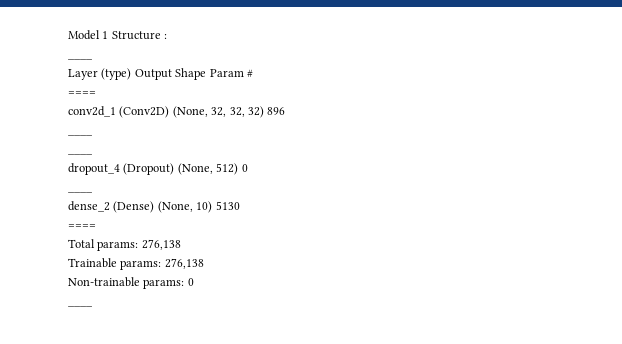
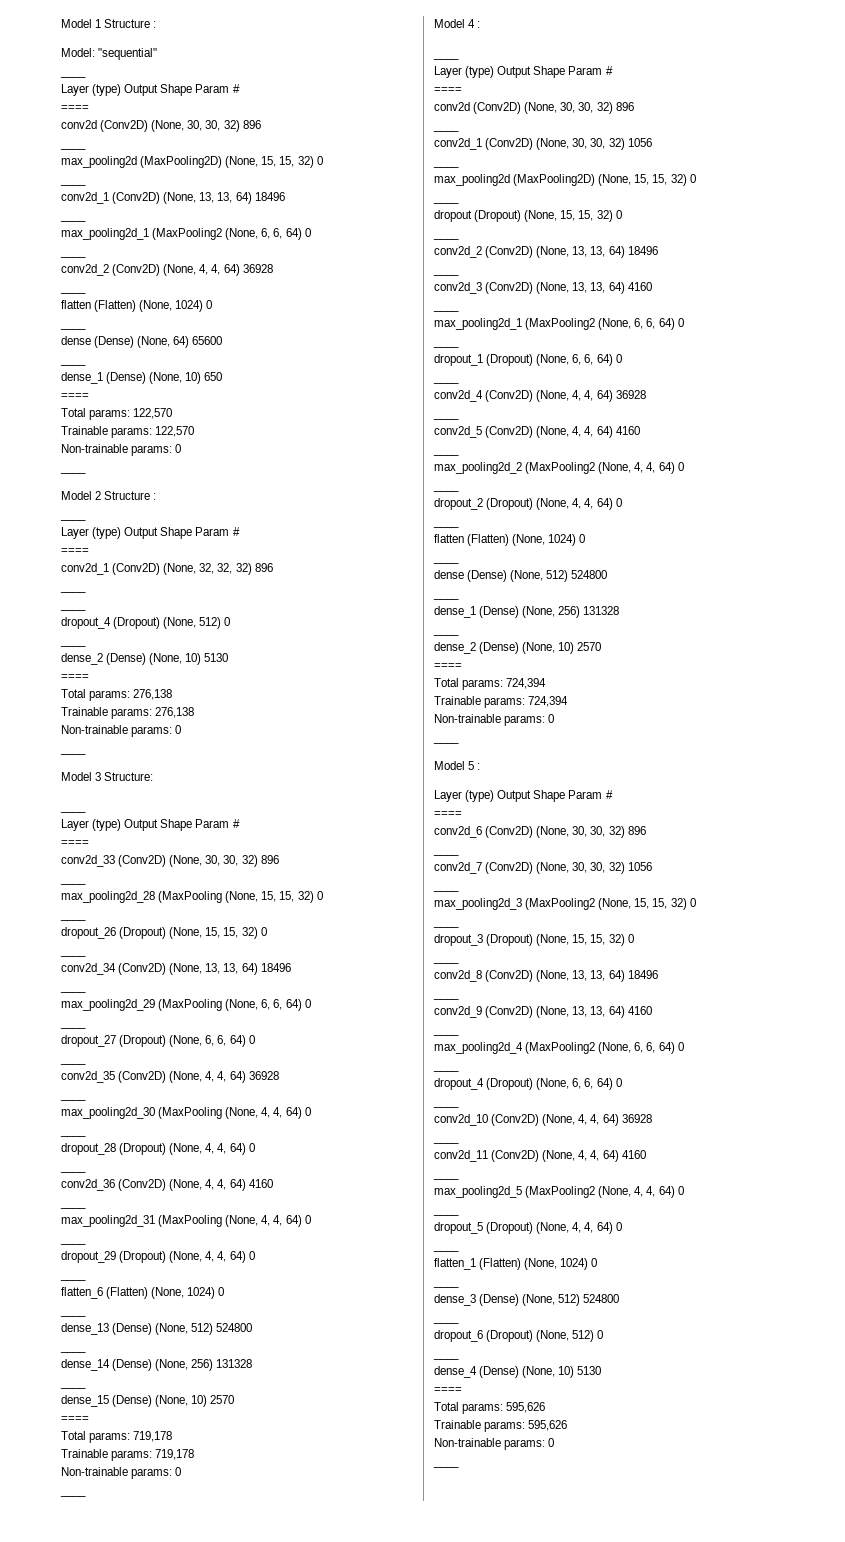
+ Model: "sequential"
+ ____
+ Layer (type) Output Shape Param #
+ ====
+ conv2d (Conv2D) (None, 30, 30, 32) 896
+ ____
+ max_pooling2d (MaxPooling2D) (None, 15, 15, 32) 0
+ ____
+ conv2d_1 (Conv2D) (None, 13, 13, 64) 18496
+ ____
+ max_pooling2d_1 (MaxPooling2 (None, 6, 6, 64) 0
+ ____
+ conv2d_2 (Conv2D) (None, 4, 4, 64) 36928
+ ____
+ flatten (Flatten) (None, 1024) 0
+ ____
+ dense (Dense) (None, 64) 65600
+ ____
+ dense_1 (Dense) (None, 10) 650
+ ====
+ Total params: 122,570
+ Trainable params: 122,570
+ Non-trainable params: 0
+ ____
+ Model 2 Structure :
+ Model 3 Structure:
+ ____
+ Layer (type) Output Shape Param #
+ ====
+ conv2d_33 (Conv2D) (None, 30, 30, 32) 896
+ ____
+ max_pooling2d_28 (MaxPooling (None, 15, 15, 32) 0
+ ____
+ dropout_26 (Dropout) (None, 15, 15, 32) 0
+ ____
+ conv2d_34 (Conv2D) (None, 13, 13, 64) 18496
+ ____
+ max_pooling2d_29 (MaxPooling (None, 6, 6, 64) 0
+ ____
+ dropout_27 (Dropout) (None, 6, 6, 64) 0
+ ____
+ conv2d_35 (Conv2D) (None, 4, 4, 64) 36928
+ ____
+ max_pooling2d_30 (MaxPooling (None, 4, 4, 64) 0
+ ____
+ dropout_28 (Dropout) (None, 4, 4, 64) 0
+ ____
+ conv2d_36 (Conv2D) (None, 4, 4, 64) 4160
+ ____
+ max_pooling2d_31 (MaxPooling (None, 4, 4, 64) 0
+ ____
+ dropout_29 (Dropout) (None, 4, 4, 64) 0
+ ____
+ flatten_6 (Flatten) (None, 1024) 0
+ ____
+ dense_13 (Dense) (None, 512) 524800
+ ____
+ dense_14 (Dense) (None, 256) 131328
+ ____
+ dense_15 (Dense) (None, 10) 2570
+ ====
+ Total params: 719,178
+ Trainable params: 719,178
+ Non-trainable params: 0
+ ____
+ Model 4 :
+ ____
+ Layer (type) Output Shape Param #
+ ====
+ conv2d (Conv2D) (None, 30, 30, 32) 896
+ ____
+ conv2d_1 (Conv2D) (None, 30, 30, 32) 1056
+ ____
+ max_pooling2d (MaxPooling2D) (None, 15, 15, 32) 0
+ ____
+ dropout (Dropout) (None, 15, 15, 32) 0
+ ____
+ conv2d_2 (Conv2D) (None, 13, 13, 64) 18496
+ ____
+ conv2d_3 (Conv2D) (None, 13, 13, 64) 4160
+ ____
+ max_pooling2d_1 (MaxPooling2 (None, 6, 6, 64) 0
+ ____
+ dropout_1 (Dropout) (None, 6, 6, 64) 0
+ ____
+ conv2d_4 (Conv2D) (None, 4, 4, 64) 36928
+ ____
+ conv2d_5 (Conv2D) (None, 4, 4, 64) 4160
+ ____
+ max_pooling2d_2 (MaxPooling2 (None, 4, 4, 64) 0
+ ____
+ dropout_2 (Dropout) (None, 4, 4, 64) 0
+ ____
+ flatten (Flatten) (None, 1024) 0
+ ____
+ dense (Dense) (None, 512) 524800
+ ____
+ dense_1 (Dense) (None, 256) 131328
+ ____
+ dense_2 (Dense) (None, 10) 2570
+ ====
+ Total params: 724,394
+ Trainable params: 724,394
+ Non-trainable params: 0
+ ____
+ Model 5 :
+ Layer (type) Output Shape Param #
+ ====
+ conv2d_6 (Conv2D) (None, 30, 30, 32) 896
+ ____
+ conv2d_7 (Conv2D) (None, 30, 30, 32) 1056
+ ____
+ max_pooling2d_3 (MaxPooling2 (None, 15, 15, 32) 0
+ ____
+ dropout_3 (Dropout) (None, 15, 15, 32) 0
+ ____
+ conv2d_8 (Conv2D) (None, 13, 13, 64) 18496
+ ____
+ conv2d_9 (Conv2D) (None, 13, 13, 64) 4160
+ ____
+ max_pooling2d_4 (MaxPooling2 (None, 6, 6, 64) 0
+ ____
+ dropout_4 (Dropout) (None, 6, 6, 64) 0
+ ____
+ conv2d_10 (Conv2D) (None, 4, 4, 64) 36928
+ ____
+ conv2d_11 (Conv2D) (None, 4, 4, 64) 4160
+ ____
+ max_pooling2d_5 (MaxPooling2 (None, 4, 4, 64) 0
+ ____
+ dropout_5 (Dropout) (None, 4, 4, 64) 0
+ ____
+ flatten_1 (Flatten) (None, 1024) 0
+ ____
+ dense_3 (Dense) (None, 512) 524800
+ ____
+ dropout_6 (Dropout) (None, 512) 0
+ ____
+ dense_4 (Dense) (None, 10) 5130
+ ====
+ Total params: 595,626
+ Trainable params: 595,626
+ Non-trainable params: 0
+ ____

